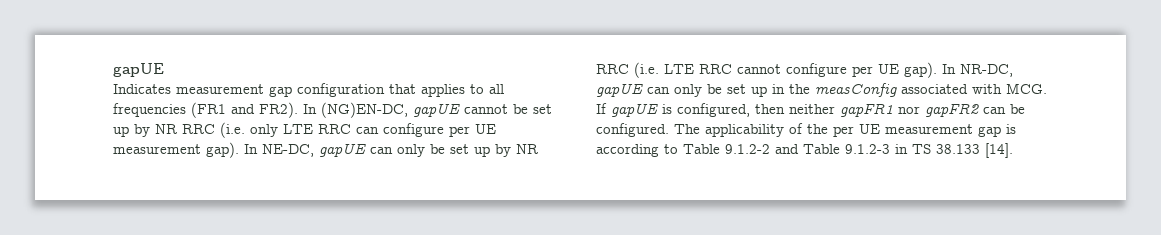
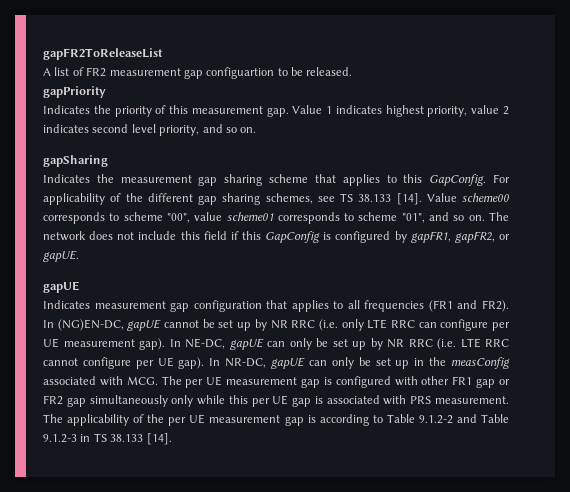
+ gapFR2ToReleaseList
+ A list of FR2 measurement gap configuartion to be released.
+ gapPriority
+ Indicates the priority of this measurement gap. Value 1 indicates highest priority, value 2 indicates second level priority, and so on.
+ gapSharing
+ Indicates the measurement gap sharing scheme that applies to this GapConfig. For applicability of the different gap sharing schemes, see TS 38.133 [14]. Value scheme00 corresponds to scheme "00", value scheme01 corresponds to scheme "01", and so on. The network does not include this field if this GapConfig is configured by gapFR1, gapFR2, or gapUE.
- In NR-DC, gapUE can only be set up in the measConfig associated with MCG. If gapUE is configured, then neither gapFR1 nor gapFR2 can be configured.
+ In NR-DC, gapUE can only be set up in the measConfig associated with MCG. The per UE measurement gap is configured with other FR1 gap or FR2 gap simultaneously only while this per UE gap is associated with PRS measurement.

